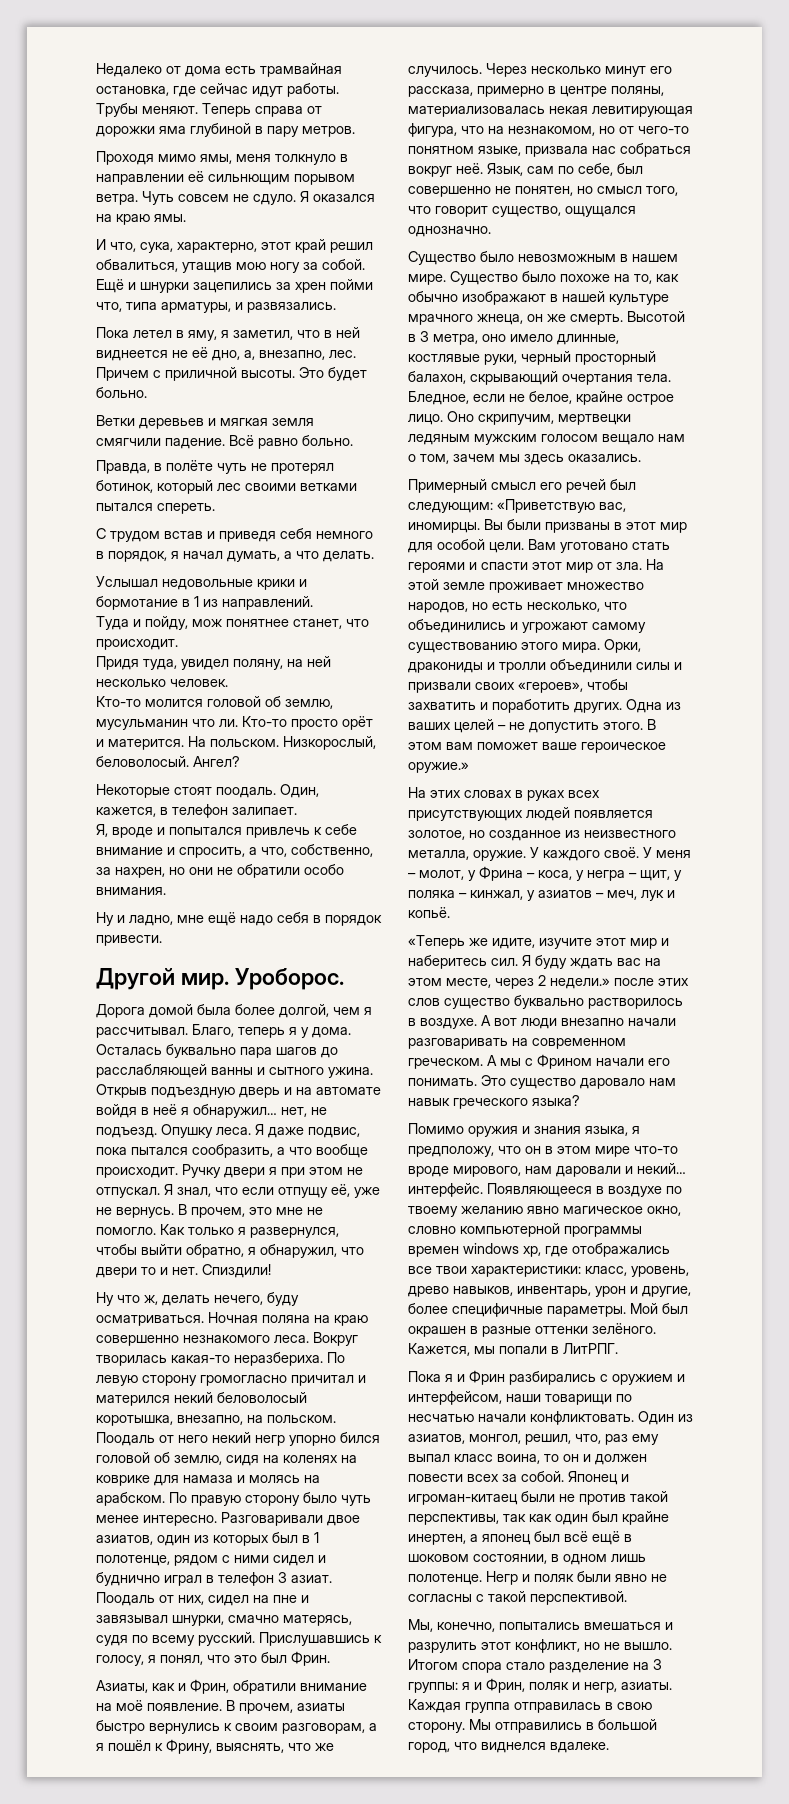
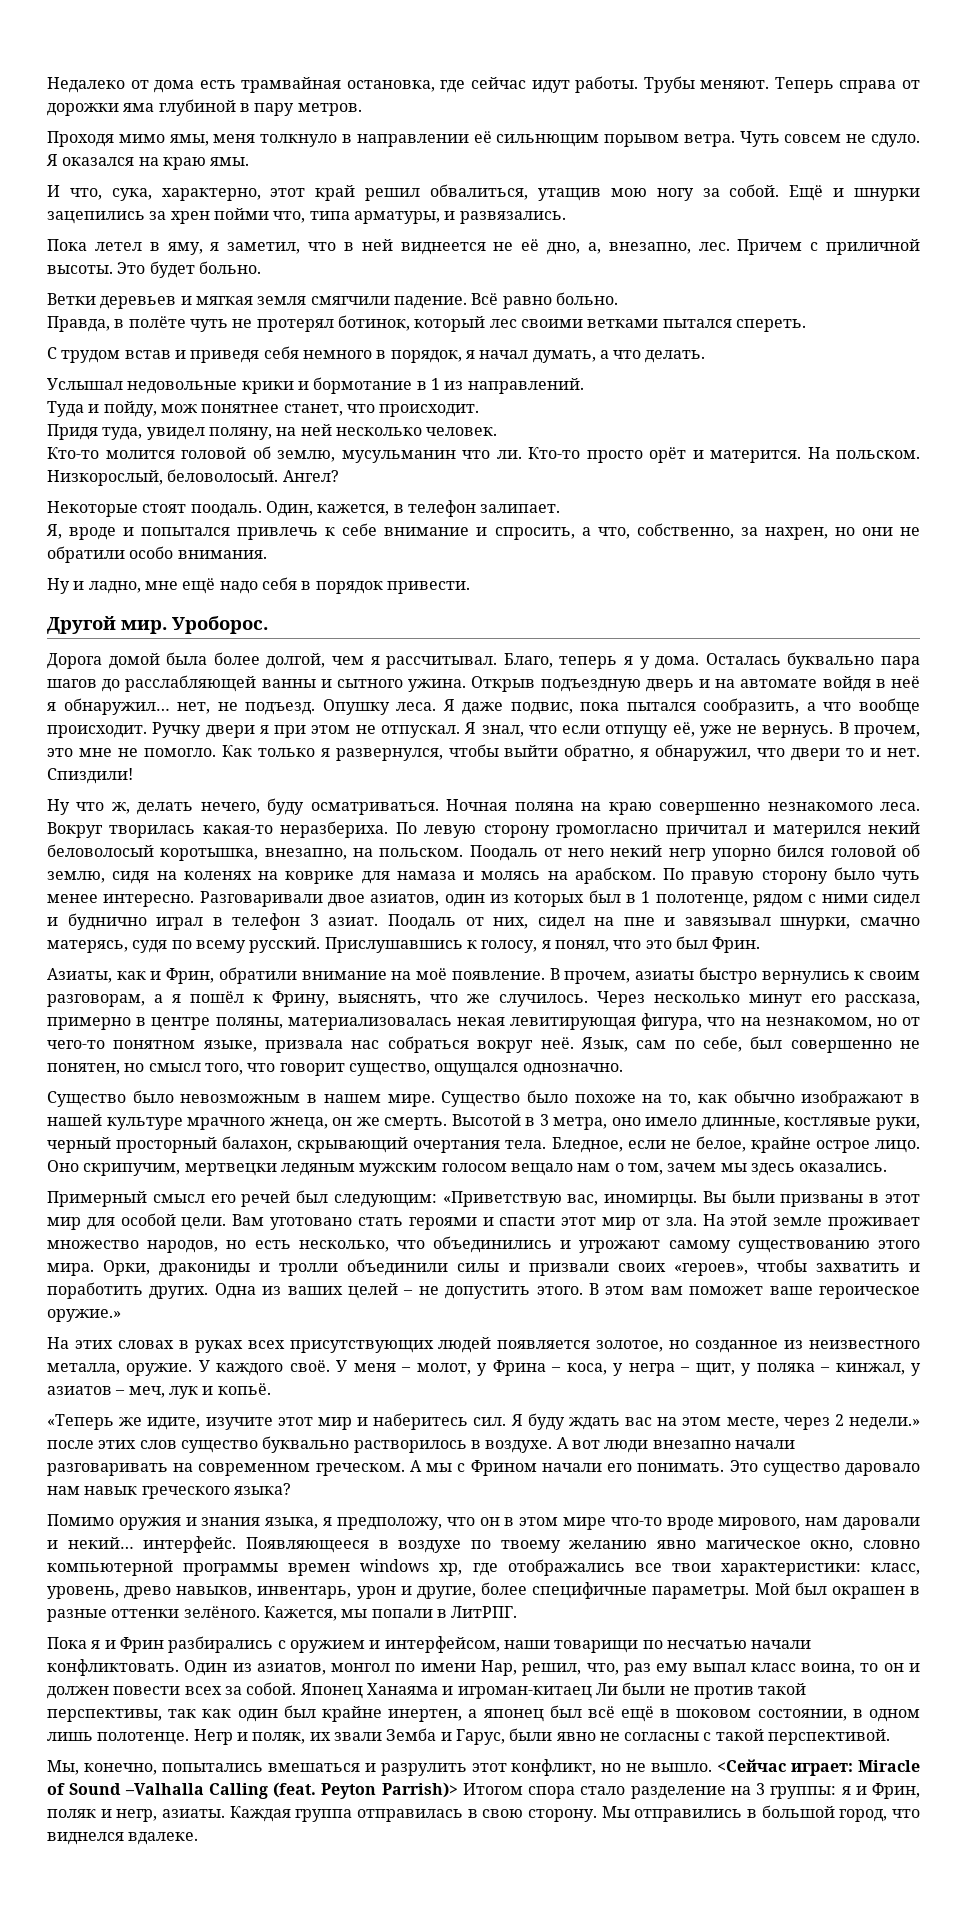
- Один из азиатов, монгол, решил, что, раз ему выпал класс воина, то он и должен повести всех за собой.
+ Один из азиатов, монгол по имени Нар, решил, что, раз ему выпал класс воина, то он и должен повести всех за собой.
- Японец и игроман-китаец были не против такой перспективы, так как один был крайне инертен, а японец был всё ещё в шоковом состоянии, в одном лишь полотенце.
+ Японец Ханаяма и игроман-китаец Ли были не против такой перспективы, так как один был крайне инертен, а японец был всё ещё в шоковом состоянии, в одном лишь полотенце.
- Негр и поляк были явно не согласны с такой перспективой.
+ Негр и поляк, их звали Земба и Гарус, были явно не согласны с такой перспективой.
- Итогом спора стало разделение на 3 группы: я и Фрин, поляк и негр, азиаты.
+ <Сейчас играет: Miracle of Sound –Valhalla Calling (feat. Peyton Parrish)> Итогом спора стало разделение на 3 группы: я и Фрин, поляк и негр, азиаты.

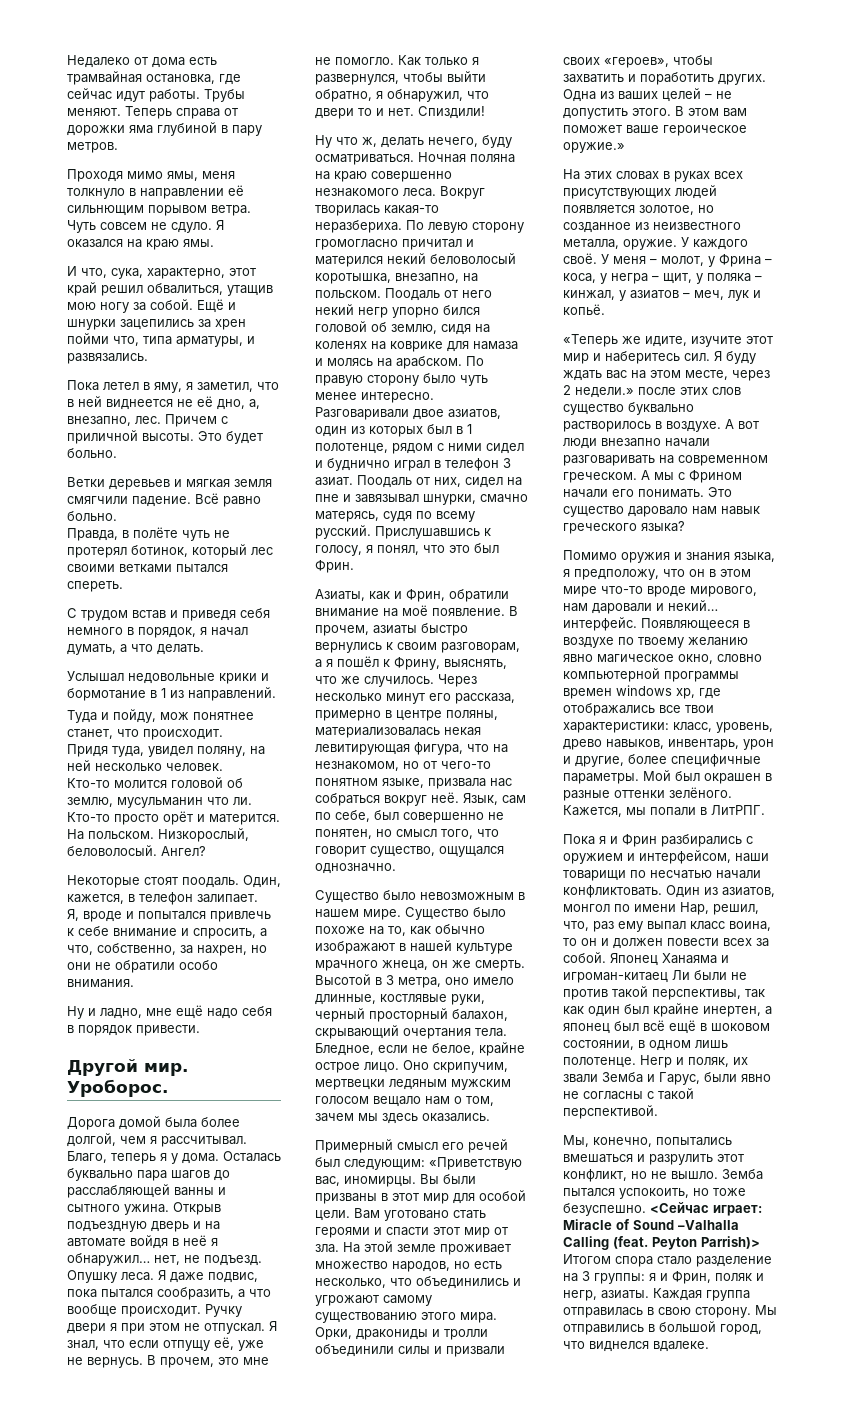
+ Земба пытался успокоить, но тоже безуспешно.

